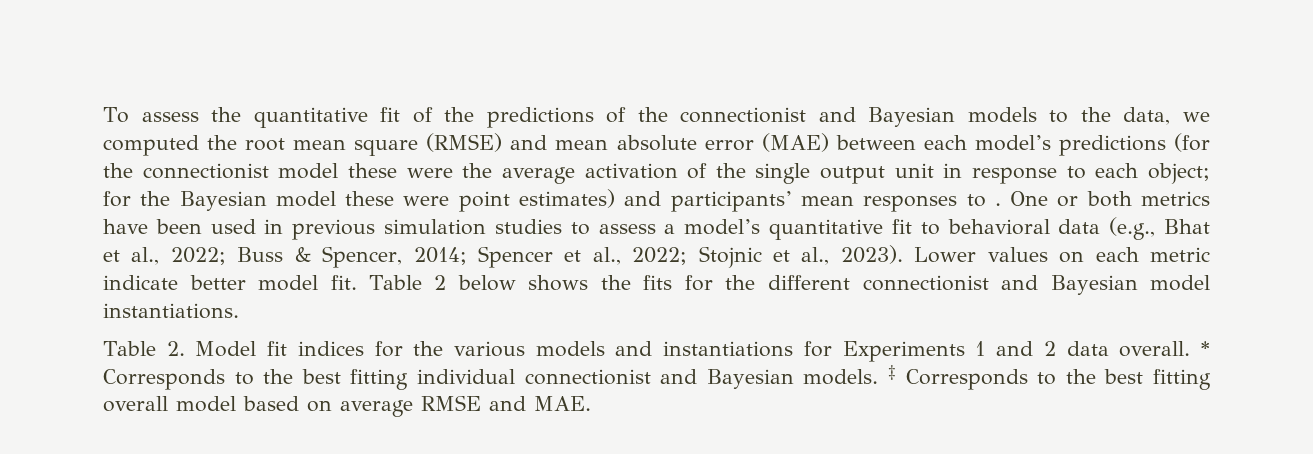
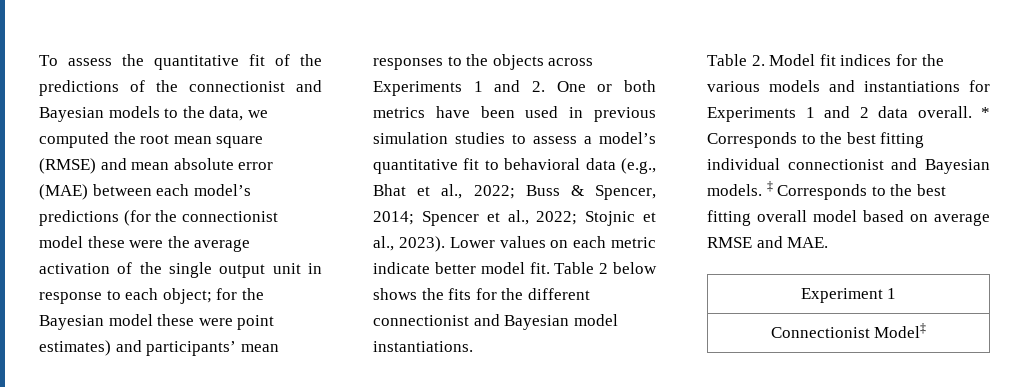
- for the Bayesian model these were point estimates) and participants’ mean responses to . One or both metrics have been used in previous simulation studies to assess a model’s quantitative fit to behavioral data (e.g., Bhat et al., 2022;
+ for the Bayesian model these were point estimates) and participants’ mean responses to the objects across Experiments 1 and 2. One or both metrics have been used in previous simulation studies to assess a model’s quantitative fit to behavioral data (e.g., Bhat et al., 2022;
+ Experiment 1
+ Connectionist Model‡

